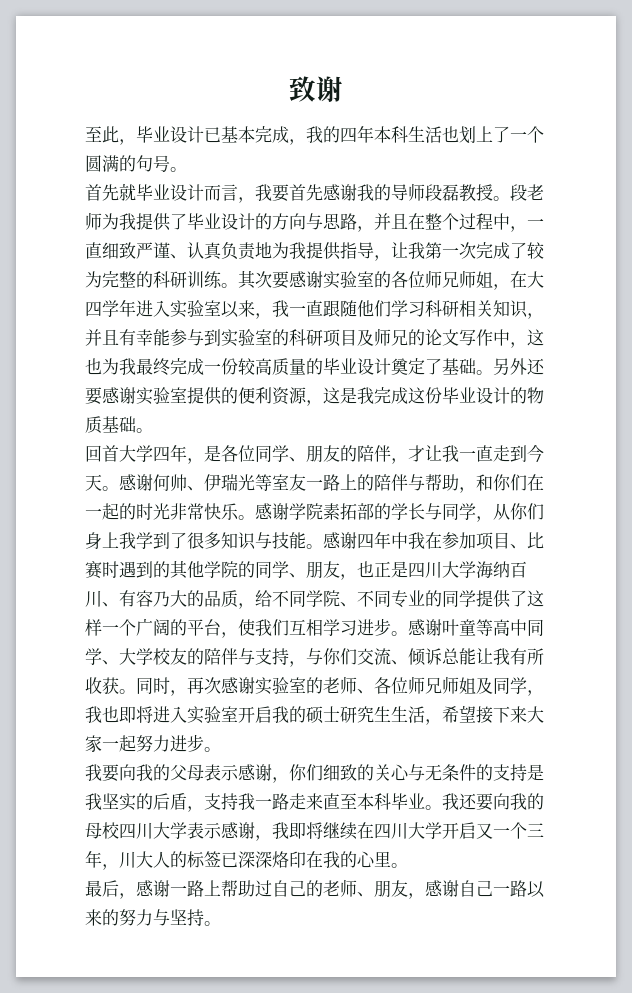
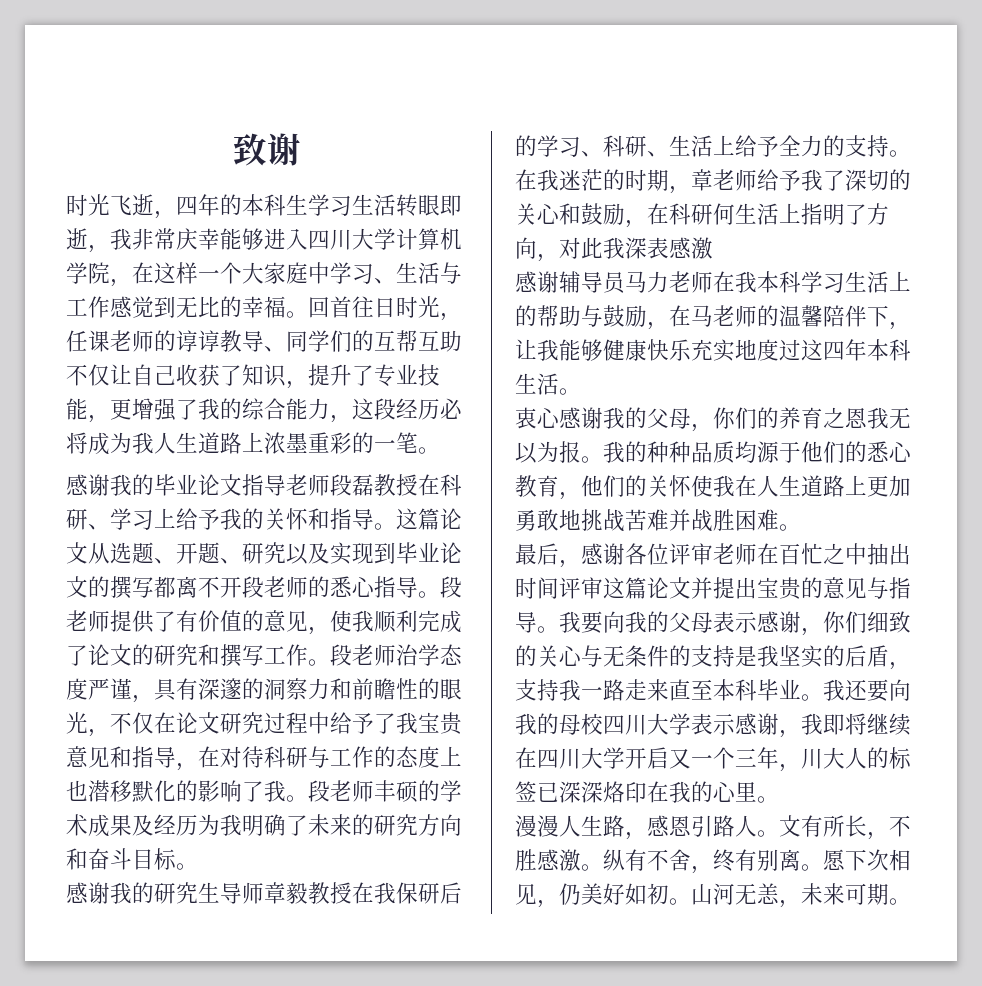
- 至此，毕业设计已基本完成，我的四年本科生活也划上了一个圆满的句号。
- 首先就毕业设计而言，我要首先感谢我的导师段磊教授。段老师为我提供了毕业设计的方向与思路，并且在整个过程中，一直细致严谨、认真负责地为我提供指导，让我第一次完成了较为完整的科研训练。其次要感谢实验室的各位师兄师姐，在大四学年进入实验室以来，我一直跟随他们学习科研相关知识，并且有幸能参与到实验室的科研项目及师兄的论文写作中，这也为我最终完成一份较高质量的毕业设计奠定了基础。另外还要感谢实验室提供的便利资源，这是我完成这份毕业设计的物质基础。
- 回首大学四年，是各位同学、朋友的陪伴，才让我一直走到今天。感谢何帅、伊瑞光等室友一路上的陪伴与帮助，和你们在一起的时光非常快乐。感谢学院素拓部的学长与同学，从你们身上我学到了很多知识与技能。感谢四年中我在参加项目、比赛时遇到的其他学院的同学、朋友，也正是四川大学海纳百川、有容乃大的品质，给不同学院、不同专业的同学提供了这样一个广阔的平台，使我们互相学习进步。感谢叶童等高中同学、大学校友的陪伴与支持，与你们交流、倾诉总能让我有所收获。同时，再次感谢实验室的老师、各位师兄师姐及同学，我也即将进入实验室开启我的硕士研究生生活，希望接下来大家一起努力进步。
- 我要向我的父母表示感谢，你们细致的关心与无条件的支持是我坚实的后盾，支持我一路走来直至本科毕业。
+ 时光飞逝，四年的本科生学习生活转眼即逝，我非常庆幸能够进入四川大学计算机学院，在这样一个大家庭中学习、生活与工作感觉到无比的幸福。回首往日时光，任课老师的谆谆教导、同学们的互帮互助不仅让自己收获了知识，提升了专业技能，更增强了我的综合能力，这段经历必将成为我人生道路上浓墨重彩的一笔。
+ 感谢我的毕业论文指导老师段磊教授在科研、学习上给予我的关怀和指导。这篇论文从选题、开题、研究以及实现到毕业论文的撰写都离不开段老师的悉心指导。段老师提供了有价值的意见，使我顺利完成了论文的研究和撰写工作。段老师治学态度严谨，具有深邃的洞察力和前瞻性的眼光，不仅在论文研究过程中给予了我宝贵意见和指导，在对待科研与工作的态度上也潜移默化的影响了我。段老师丰硕的学术成果及经历为我明确了未来的研究方向和奋斗目标。
+ 感谢我的研究生导师章毅教授在我保研后的学习、科研、生活上给予全力的支持。在我迷茫的时期，章老师给予我了深切的关心和鼓励，在科研何生活上指明了方向，对此我深表感激
+ 感谢辅导员马力老师在我本科学习生活上的帮助与鼓励，在马老师的温馨陪伴下，让我能够健康快乐充实地度过这四年本科生活。
+ 衷心感谢我的父母，你们的养育之恩我无以为报。我的种种品质均源于他们的悉心教育，他们的关怀使我在人生道路上更加勇敢地挑战苦难并战胜困难。
+ 最后，感谢各位评审老师在百忙之中抽出时间评审这篇论文并提出宝贵的意见与指导。我要向我的父母表示感谢，你们细致的关心与无条件的支持是我坚实的后盾，支持我一路走来直至本科毕业。
- 最后，感谢一路上帮助过自己的老师、朋友，感谢自己一路以来的努力与坚持。
+ 漫漫人生路，感恩引路人。文有所长，不胜感激。纵有不舍，终有别离。愿下次相见，仍美好如初。山河无恙，未来可期。

